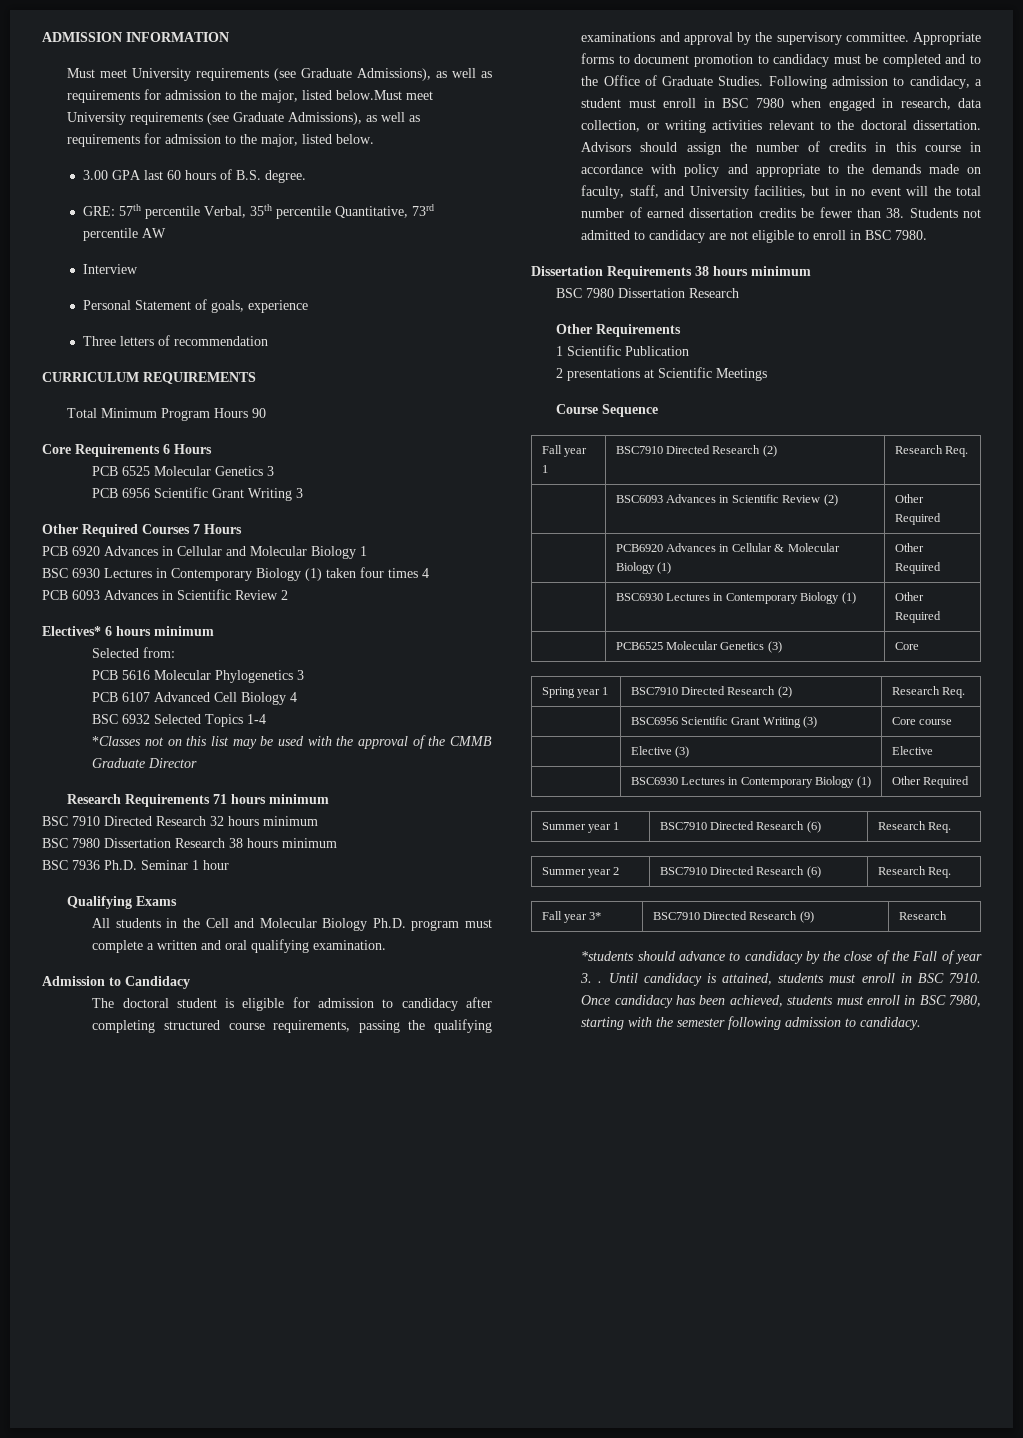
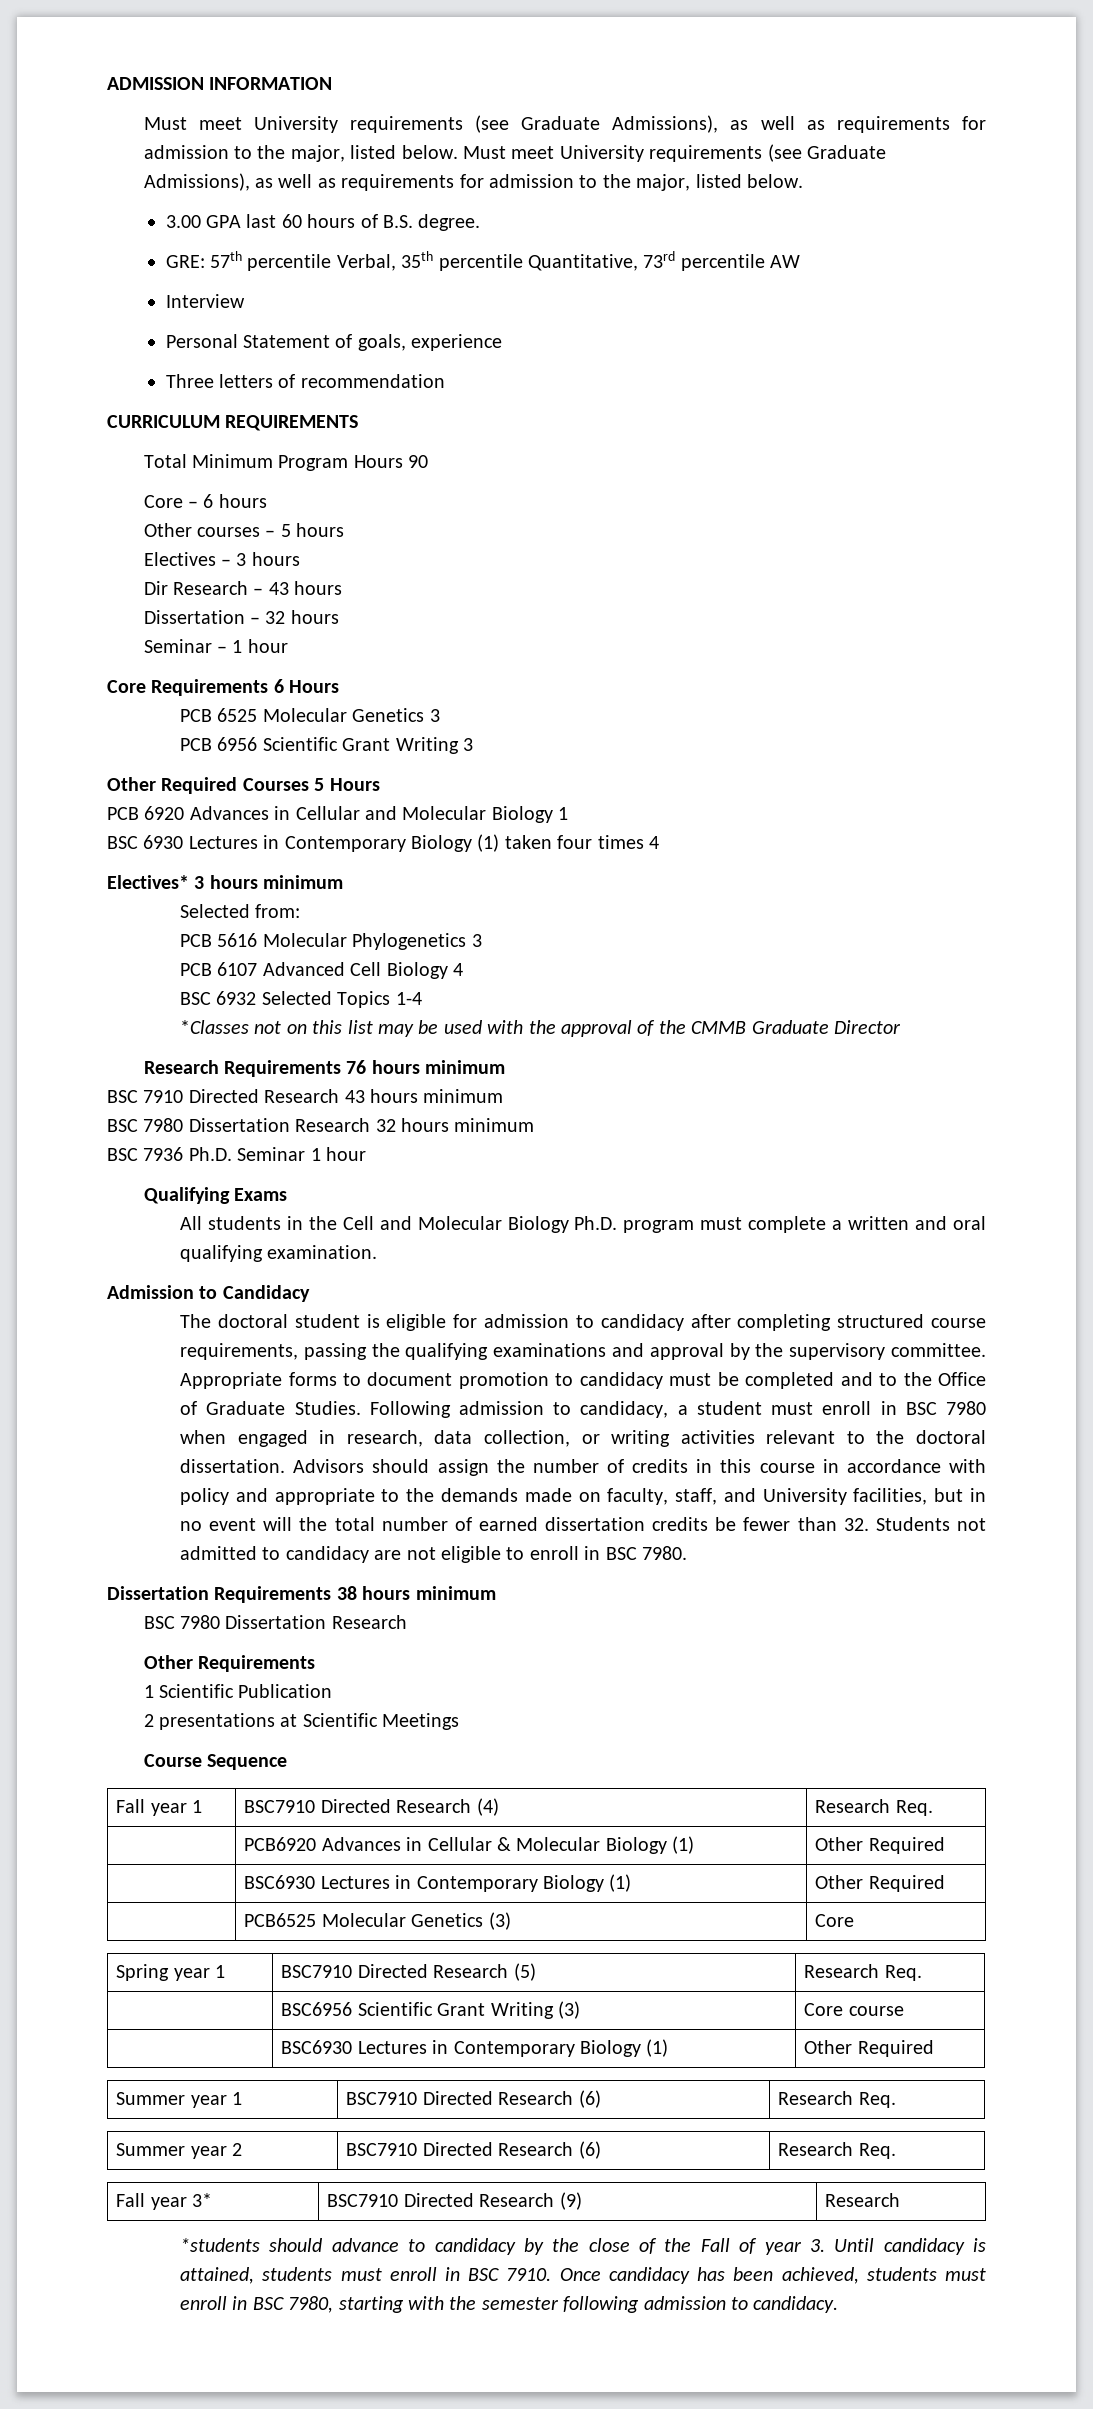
- Must meet University requirements (see Graduate Admissions), as well as requirements for admission to the major, listed below.Must meet University requirements (see Graduate Admissions), as well as requirements for admission to the major, listed below.
+ Must meet University requirements (see Graduate Admissions), as well as requirements for admission to the major, listed below. Must meet University requirements (see Graduate Admissions), as well as requirements for admission to the major, listed below.
+ Core – 6 hours
+ Other courses – 5 hours
+ Electives – 3 hours
+ Dir Research – 43 hours
+ Dissertation – 32 hours
+ Seminar – 1 hour
- Other Required Courses 7 Hours
+ Other Required Courses 5 Hours
- PCB 6093 Advances in Scientific Review 2
- Electives* 6 hours minimum
+ Electives* 3 hours minimum
- Research Requirements 71 hours minimum
+ Research Requirements 76 hours minimum
- BSC 7910 Directed Research 32 hours minimum
- BSC 7980 Dissertation Research 38 hours minimum
+ BSC 7910 Directed Research 43 hours minimum
+ BSC 7980 Dissertation Research 32 hours minimum
- Advisors should assign the number of credits in this course in accordance with policy and appropriate to the demands made on faculty, staff, and University facilities, but in no event will the total number of earned dissertation credits be fewer than 38. Students not admitted to candidacy are not eligible to enroll in BSC 7980.
+ Advisors should assign the number of credits in this course in accordance with policy and appropriate to the demands made on faculty, staff, and University facilities, but in no event will the total number of earned dissertation credits be fewer than 32. Students not admitted to candidacy are not eligible to enroll in BSC 7980.
- Fall year 1 | BSC7910 Directed Research (2) | Research Req.
- | BSC6093 Advances in Scientific Review (2) | Other Required
+ Fall year 1 | BSC7910 Directed Research (4) | Research Req.
- Spring year 1 | BSC7910 Directed Research (2) | Research Req.
+ Spring year 1 | BSC7910 Directed Research (5) | Research Req.
- | Elective (3) | Elective
- *students should advance to candidacy by the close of the Fall of year 3. . Until candidacy is attained, students must enroll in BSC 7910.
+ *students should advance to candidacy by the close of the Fall of year 3. Until candidacy is attained, students must enroll in BSC 7910.

